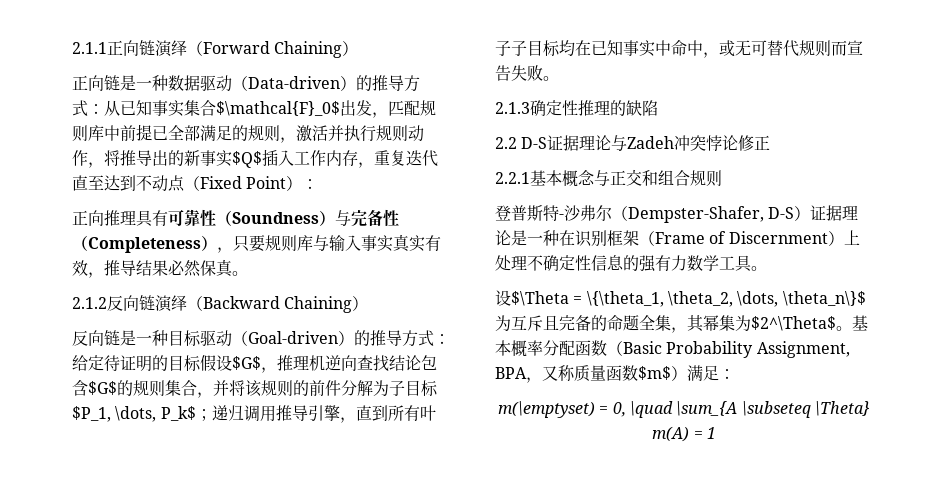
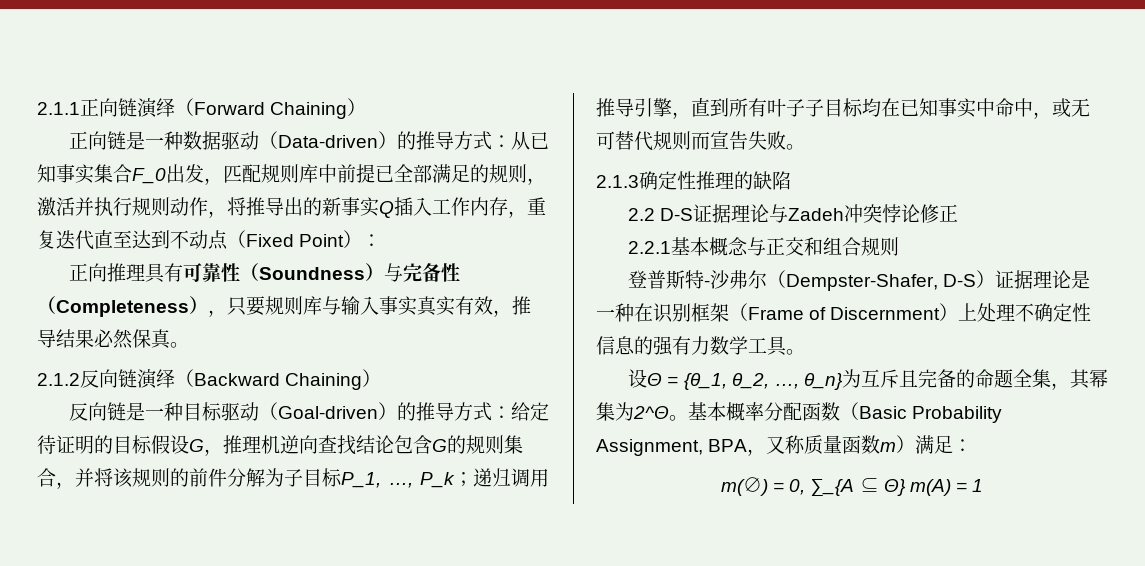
- 正向链是一种数据驱动（Data-driven）的推导方式：从已知事实集合$\mathcal{F}_0$出发，匹配规则库中前提已全部满足的规则，激活并执行规则动作，将推导出的新事实$Q$插入工作内存，重复迭代直至达到不动点（Fixed Point）：
+ 正向链是一种数据驱动（Data-driven）的推导方式：从已知事实集合F_0出发，匹配规则库中前提已全部满足的规则，激活并执行规则动作，将推导出的新事实Q插入工作内存，重复迭代直至达到不动点（Fixed Point）：
- 反向链是一种目标驱动（Goal-driven）的推导方式：给定待证明的目标假设$G$，推理机逆向查找结论包含$G$的规则集合，并将该规则的前件分解为子目标$P_1, \dots, P_k$；递归调用推导引擎，直到所有叶子子目标均在已知事实中命中，或无可替代规则而宣告失败。
+ 反向链是一种目标驱动（Goal-driven）的推导方式：给定待证明的目标假设G，推理机逆向查找结论包含G的规则集合，并将该规则的前件分解为子目标P_1, …, P_k；递归调用推导引擎，直到所有叶子子目标均在已知事实中命中，或无可替代规则而宣告失败。
- 设$\Theta = \{\theta_1, \theta_2, \dots, \theta_n\}$为互斥且完备的命题全集，其幂集为$2^\Theta$。
+ 设Θ = {θ_1, θ_2, …, θ_n}为互斥且完备的命题全集，其幂集为2^Θ。
- 基本概率分配函数（Basic Probability Assignment, BPA，又称质量函数$m$）满足：
+ 基本概率分配函数（Basic Probability Assignment, BPA，又称质量函数m）满足：
- m(\emptyset) = 0, \quad \sum_{A \subseteq \Theta} m(A) = 1
+ m(∅) = 0, ∑_{A ⊆ Θ} m(A) = 1

